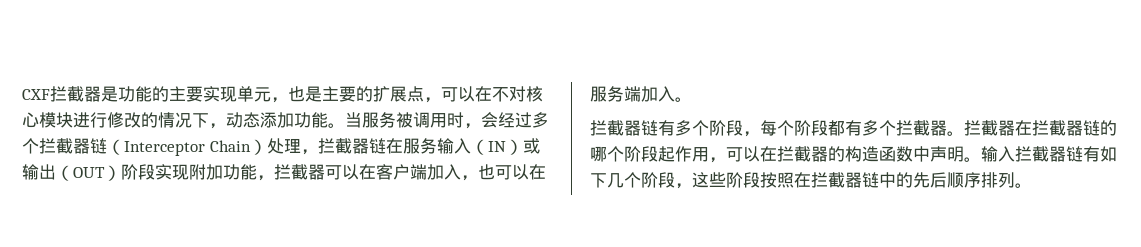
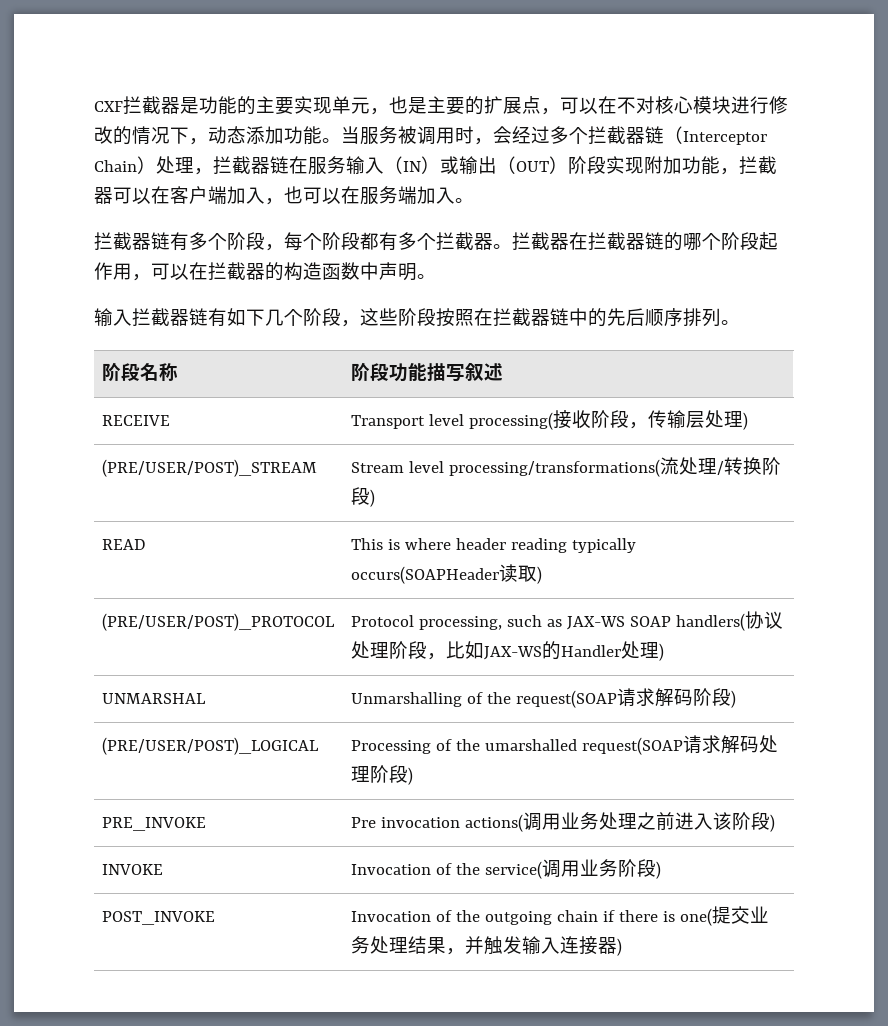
- 拦截器在拦截器链的哪个阶段起作用，可以在拦截器的构造函数中声明。输入拦截器链有如下几个阶段，这些阶段按照在拦截器链中的先后顺序排列。
+ 拦截器在拦截器链的哪个阶段起作用，可以在拦截器的构造函数中声明。
+ 输入拦截器链有如下几个阶段，这些阶段按照在拦截器链中的先后顺序排列。
+ 阶段名称 | 阶段功能描写叙述
+ RECEIVE | Transport level processing(接收阶段，传输层处理)
+ (PRE/USER/POST)_STREAM | Stream level processing/transformations(流处理/转换阶段)
+ READ | This is where header reading typically occurs(SOAPHeader读取)
+ (PRE/USER/POST)_PROTOCOL | Protocol processing, such as JAX-WS SOAP handlers(协议处理阶段，比如JAX-WS的Handler处理)
+ UNMARSHAL | Unmarshalling of the request(SOAP请求解码阶段)
+ (PRE/USER/POST)_LOGICAL | Processing of the umarshalled request(SOAP请求解码处理阶段)
+ PRE_INVOKE | Pre invocation actions(调用业务处理之前进入该阶段)
+ INVOKE | Invocation of the service(调用业务阶段)
+ POST_INVOKE | Invocation of the outgoing chain if there is one(提交业务处理结果，并触发输入连接器)

